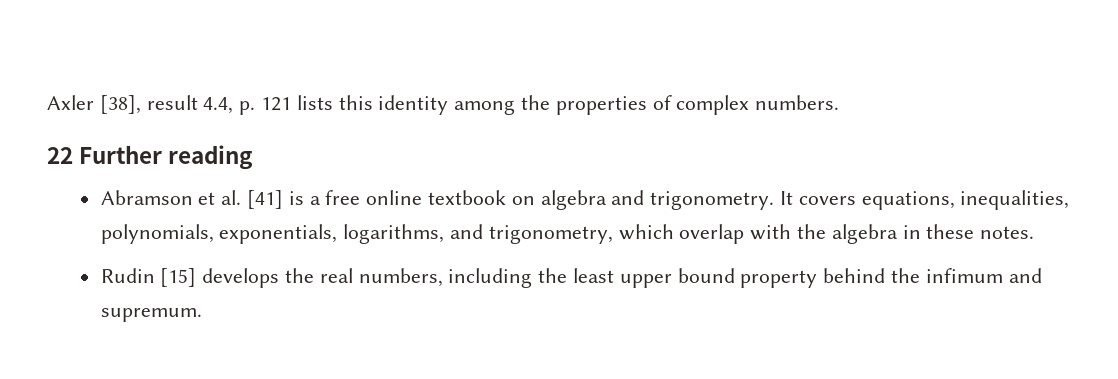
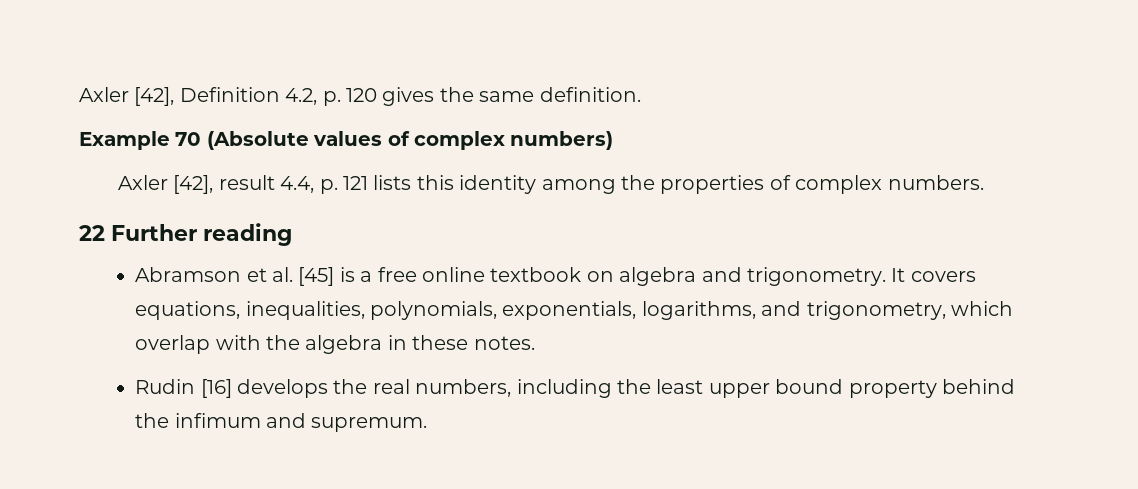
- Axler [38], result 4.4, p. 121 lists this identity among the properties of complex numbers.
+ Axler [42], Definition 4.2, p. 120 gives the same definition.
+ Example 70 (Absolute values of complex numbers)
+ Axler [42], result 4.4, p. 121 lists this identity among the properties of complex numbers.
- Abramson et al. [41] is a free online textbook on algebra and trigonometry.
+ Abramson et al. [45] is a free online textbook on algebra and trigonometry.
- Rudin [15] develops the real numbers, including the least upper bound property behind the infimum and supremum.
+ Rudin [16] develops the real numbers, including the least upper bound property behind the infimum and supremum.

